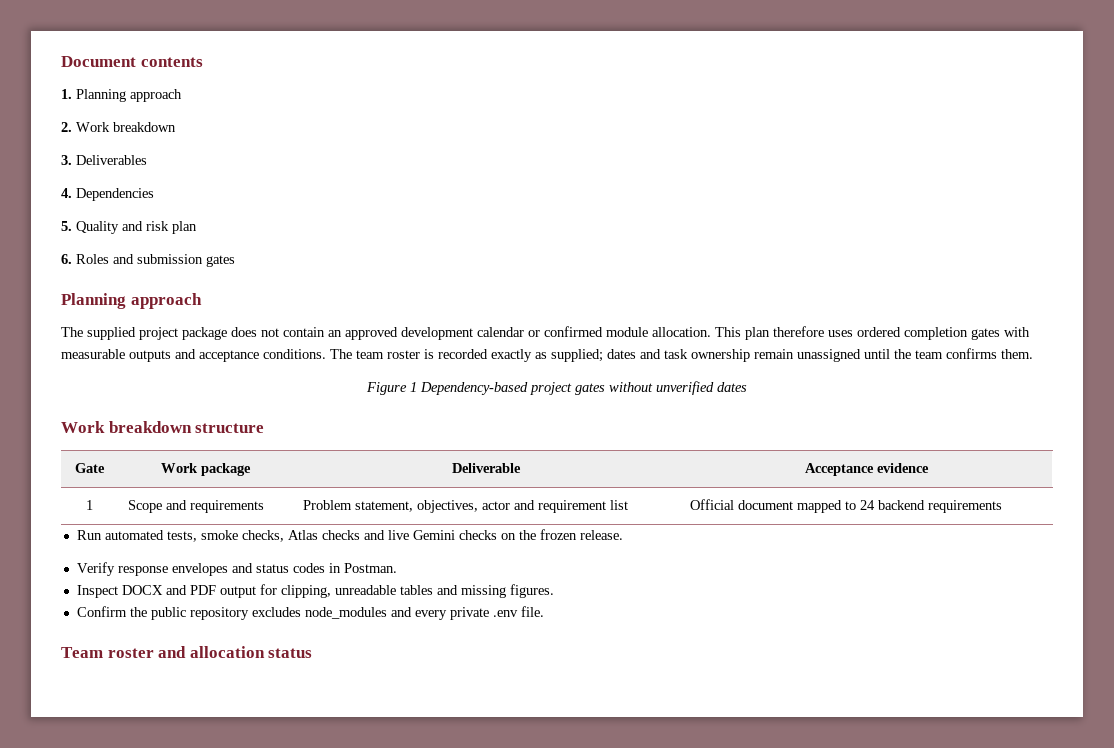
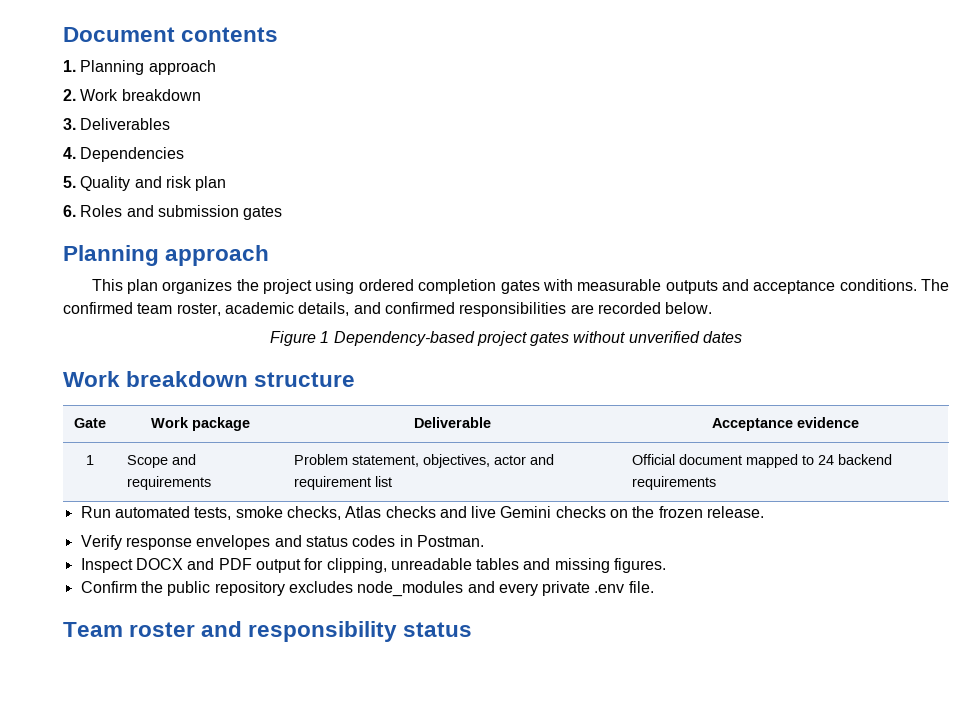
- The supplied project package does not contain an approved development calendar or confirmed module allocation. This plan therefore uses ordered completion gates with measurable outputs and acceptance conditions.
+ This plan organizes the project using ordered completion gates with measurable outputs and acceptance conditions.
- The team roster is recorded exactly as supplied; dates and task ownership remain unassigned until the team confirms them.
+ The confirmed team roster, academic details, and confirmed responsibilities are recorded below.
- Team roster and allocation status
+ Team roster and responsibility status

